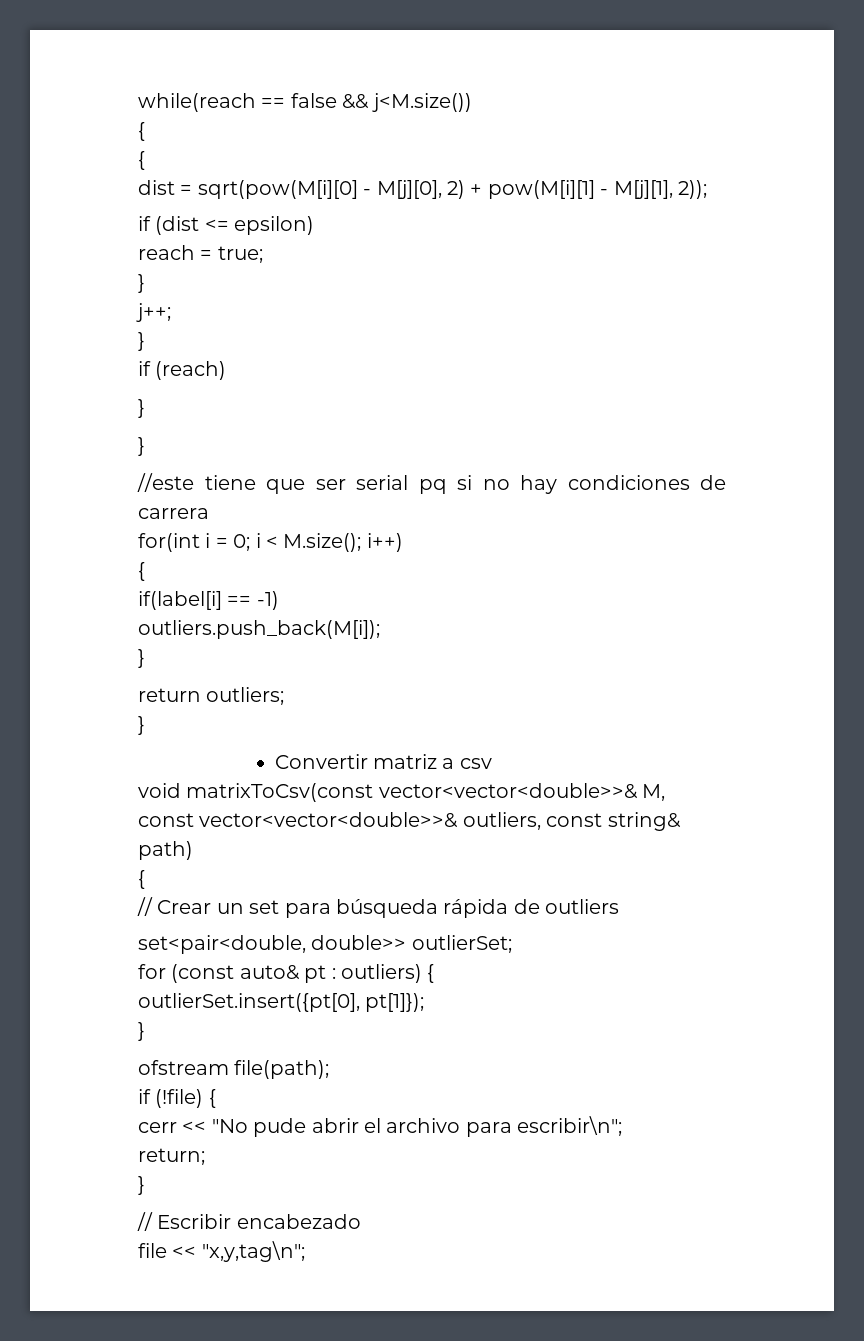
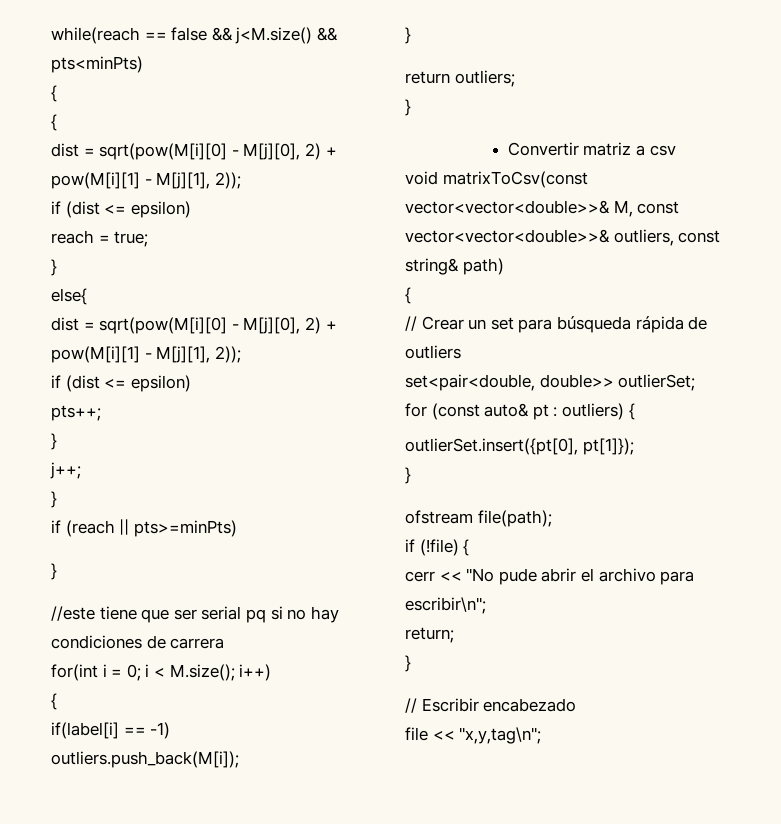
- while(reach == false && j<M.size())
+ while(reach == false && j<M.size() && pts<minPts)
+ else{
+ dist = sqrt(pow(M[i][0] - M[j][0], 2) + pow(M[i][1] - M[j][1], 2));
+ if (dist <= epsilon)
+ pts++;
+ }
- if (reach)
- }
+ if (reach || pts>=minPts)

